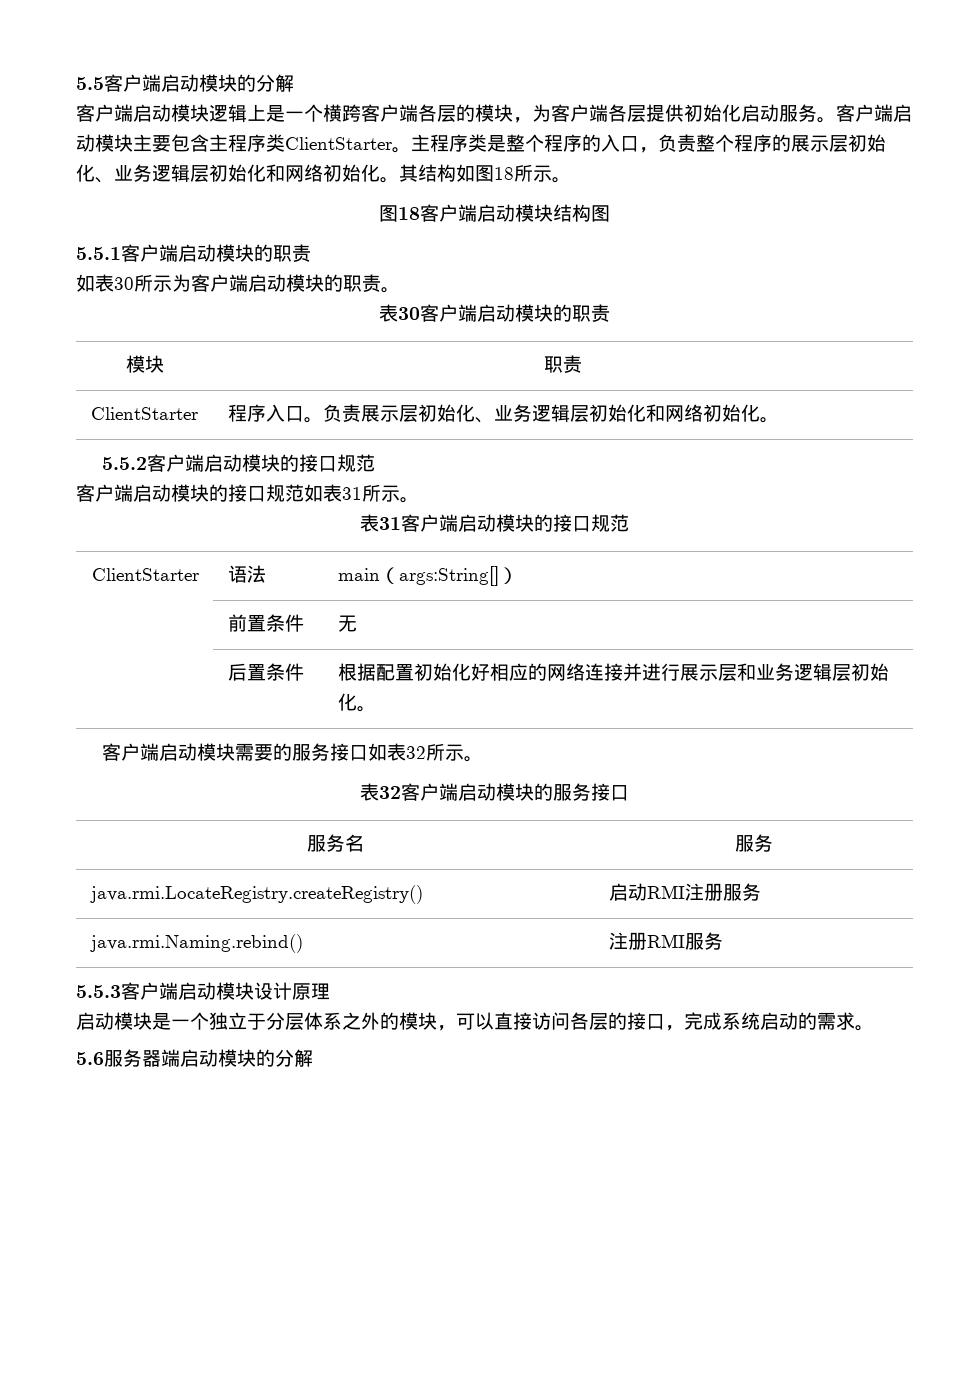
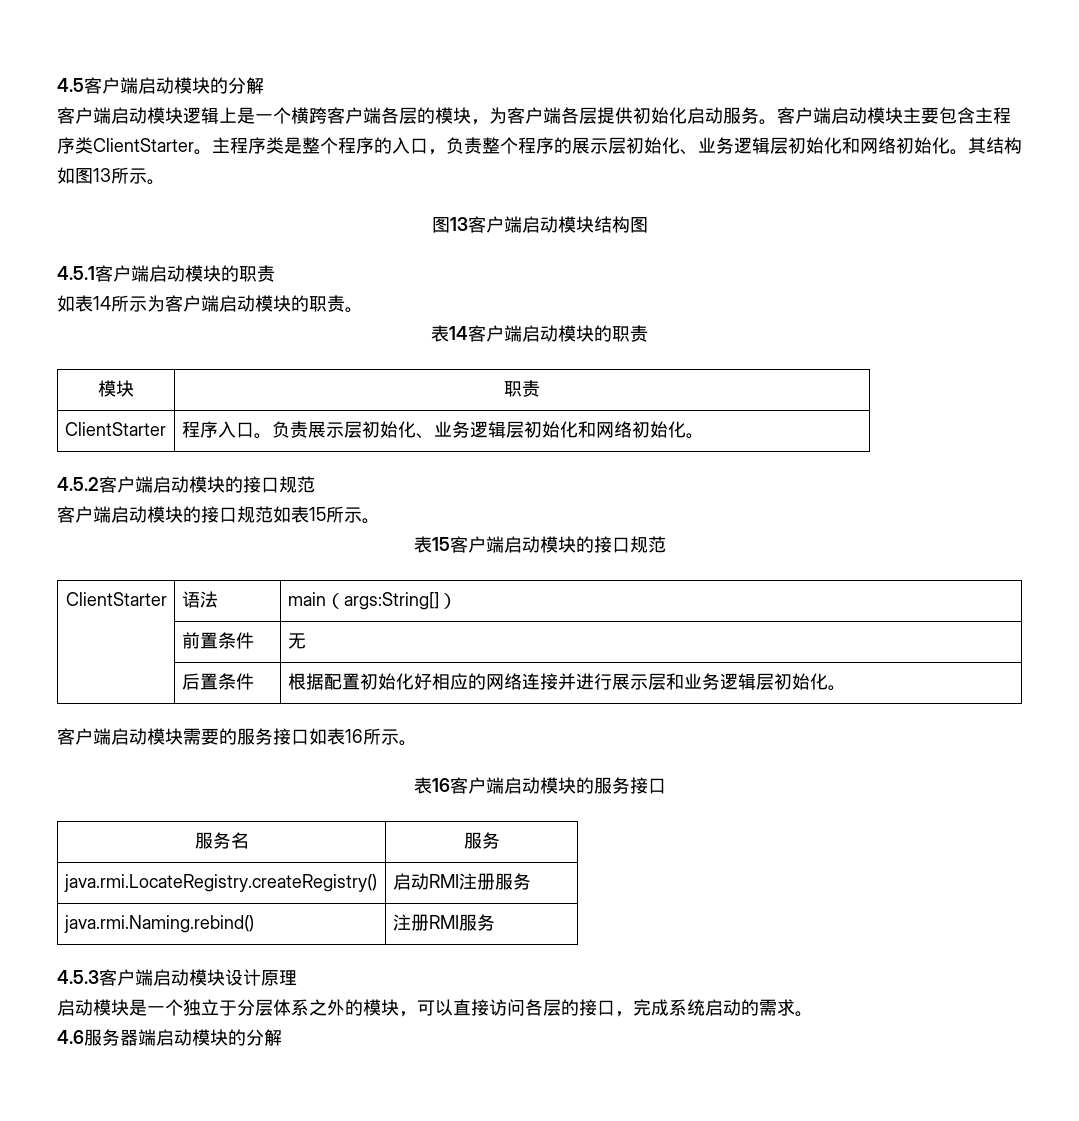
- 5.5客户端启动模块的分解
+ 4.5客户端启动模块的分解
- 其结构如图18所示。
+ 其结构如图13所示。
- 图18客户端启动模块结构图
+ 图13客户端启动模块结构图
- 5.5.1客户端启动模块的职责
+ 4.5.1客户端启动模块的职责
- 如表30所示为客户端启动模块的职责。
+ 如表14所示为客户端启动模块的职责。
- 表30客户端启动模块的职责
+ 表14客户端启动模块的职责
- 5.5.2客户端启动模块的接口规范
+ 4.5.2客户端启动模块的接口规范
- 客户端启动模块的接口规范如表31所示。
- 表31客户端启动模块的接口规范
+ 客户端启动模块的接口规范如表15所示。
+ 表15客户端启动模块的接口规范
- 客户端启动模块需要的服务接口如表32所示。
- 表32客户端启动模块的服务接口
+ 客户端启动模块需要的服务接口如表16所示。
+ 表16客户端启动模块的服务接口
- 5.5.3客户端启动模块设计原理
+ 4.5.3客户端启动模块设计原理
- 5.6服务器端启动模块的分解
+ 4.6服务器端启动模块的分解

